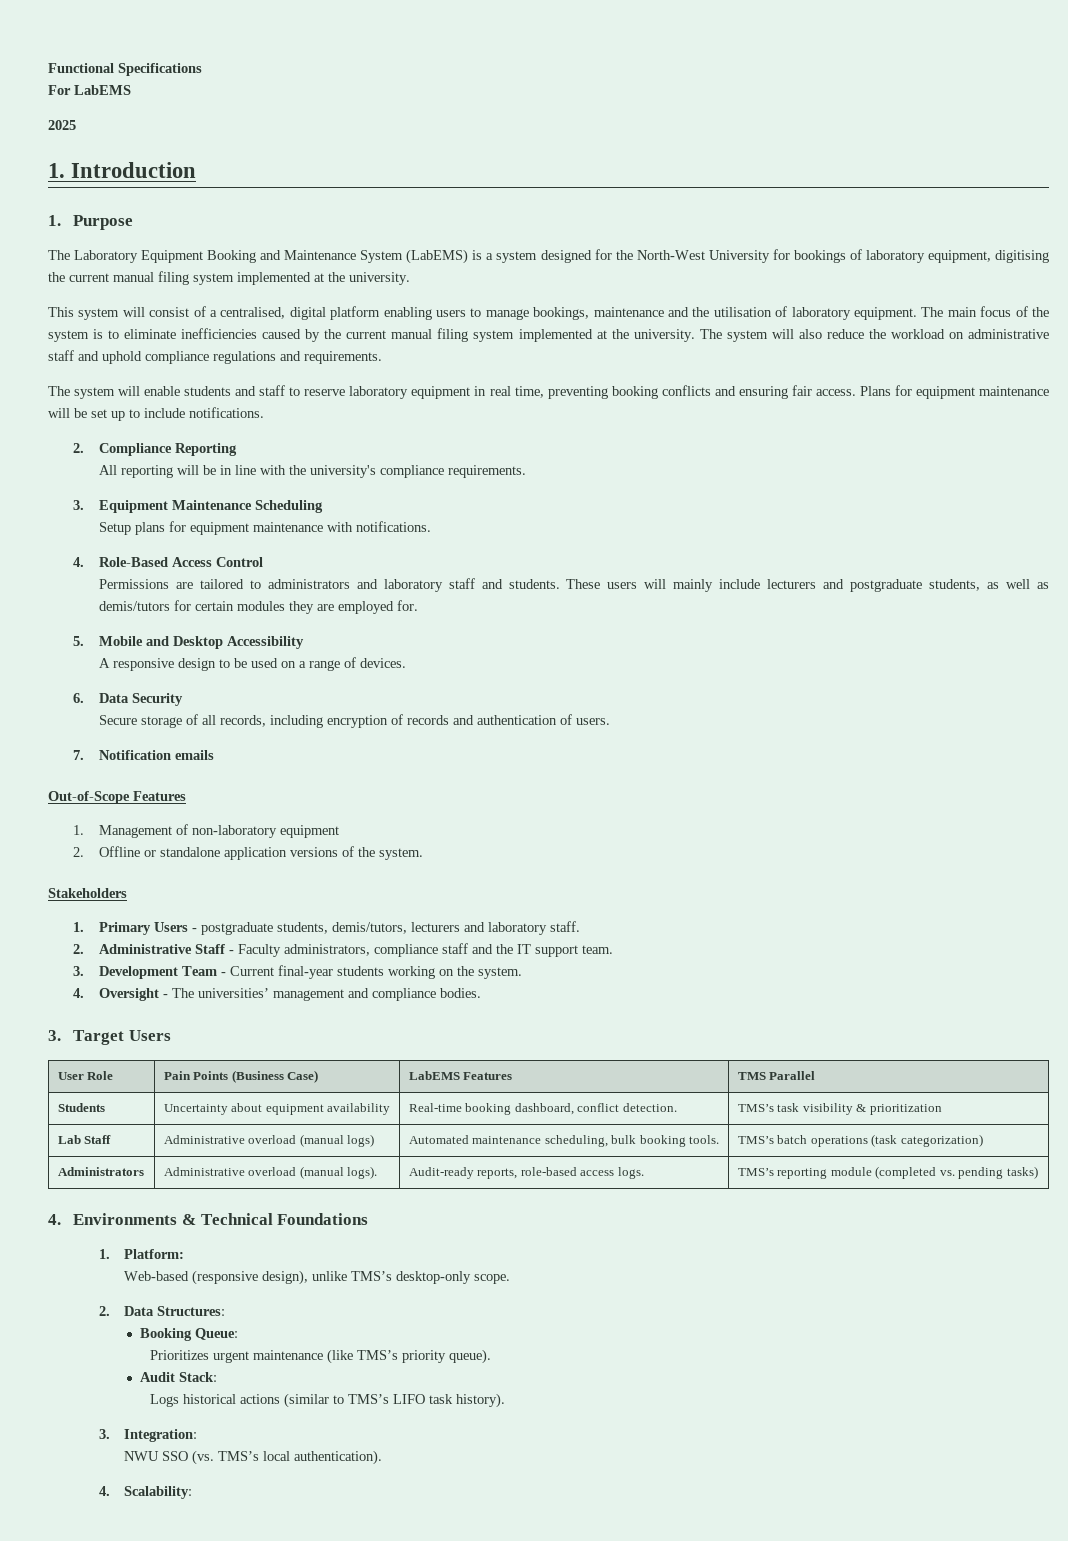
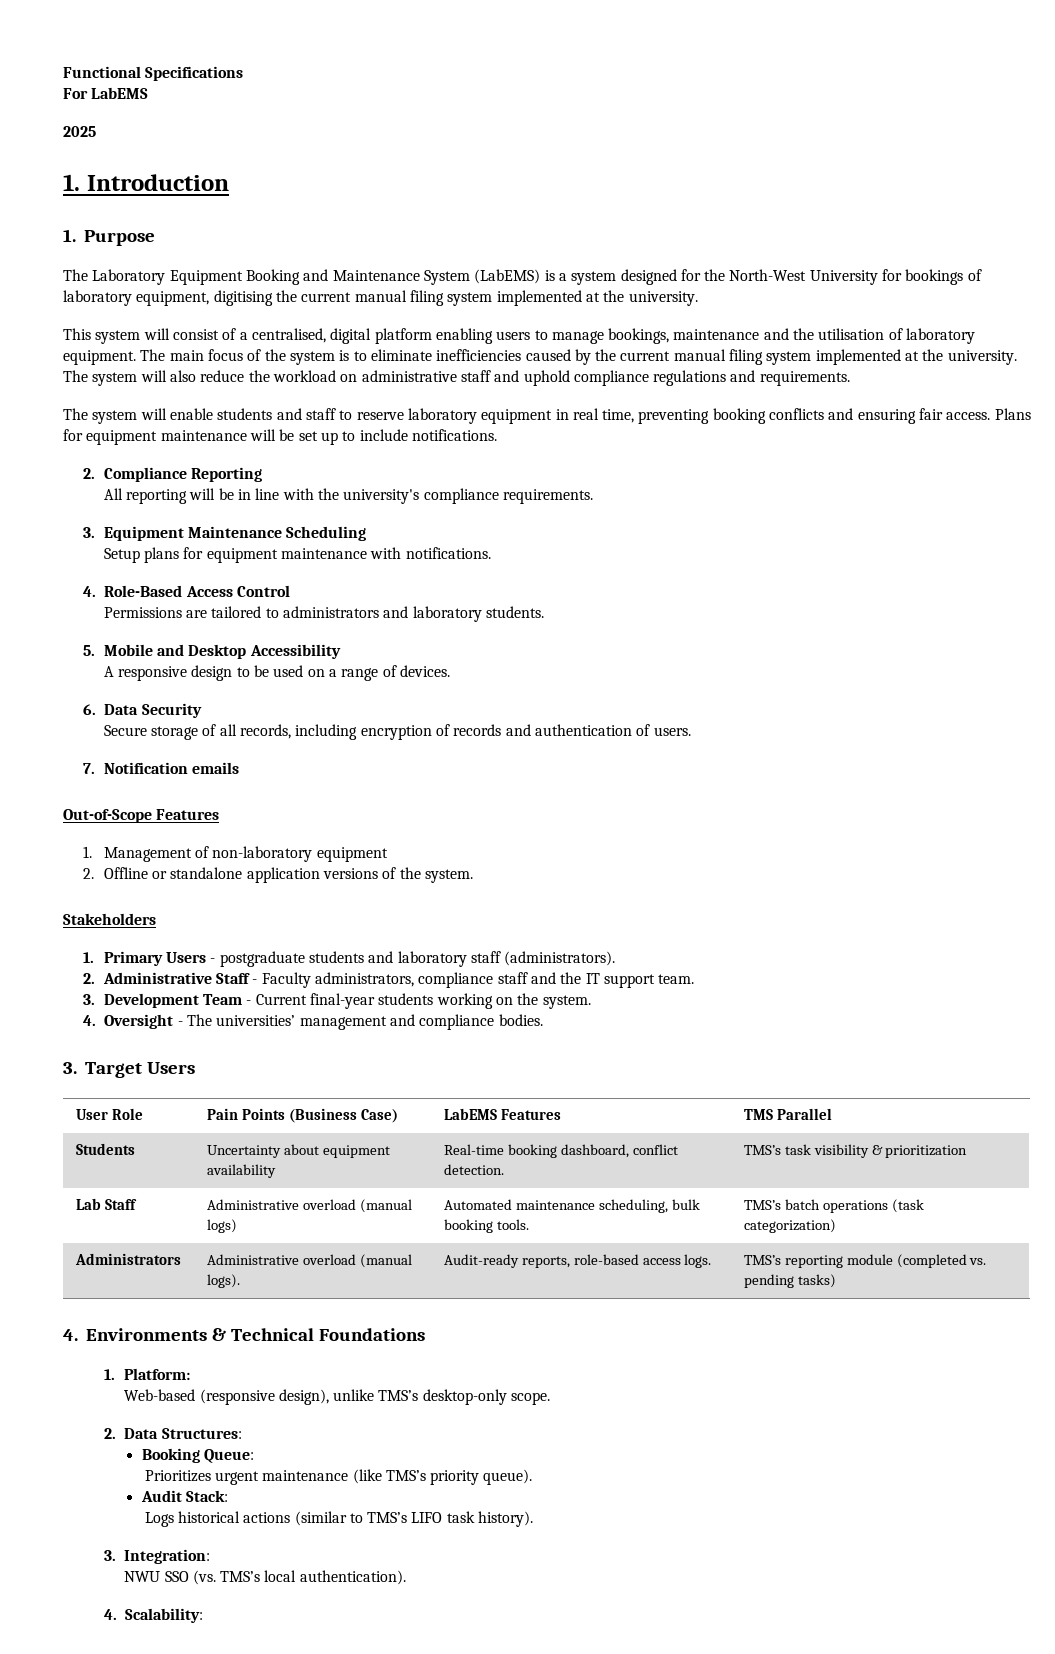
- Permissions are tailored to administrators and laboratory staff and students. These users will mainly include lecturers and postgraduate students, as well as demis/tutors for certain modules they are employed for.
+ Permissions are tailored to administrators and laboratory students.
- 1. Primary Users - postgraduate students, demis/tutors, lecturers and laboratory staff.
+ 1. Primary Users - postgraduate students and laboratory staff (administrators).

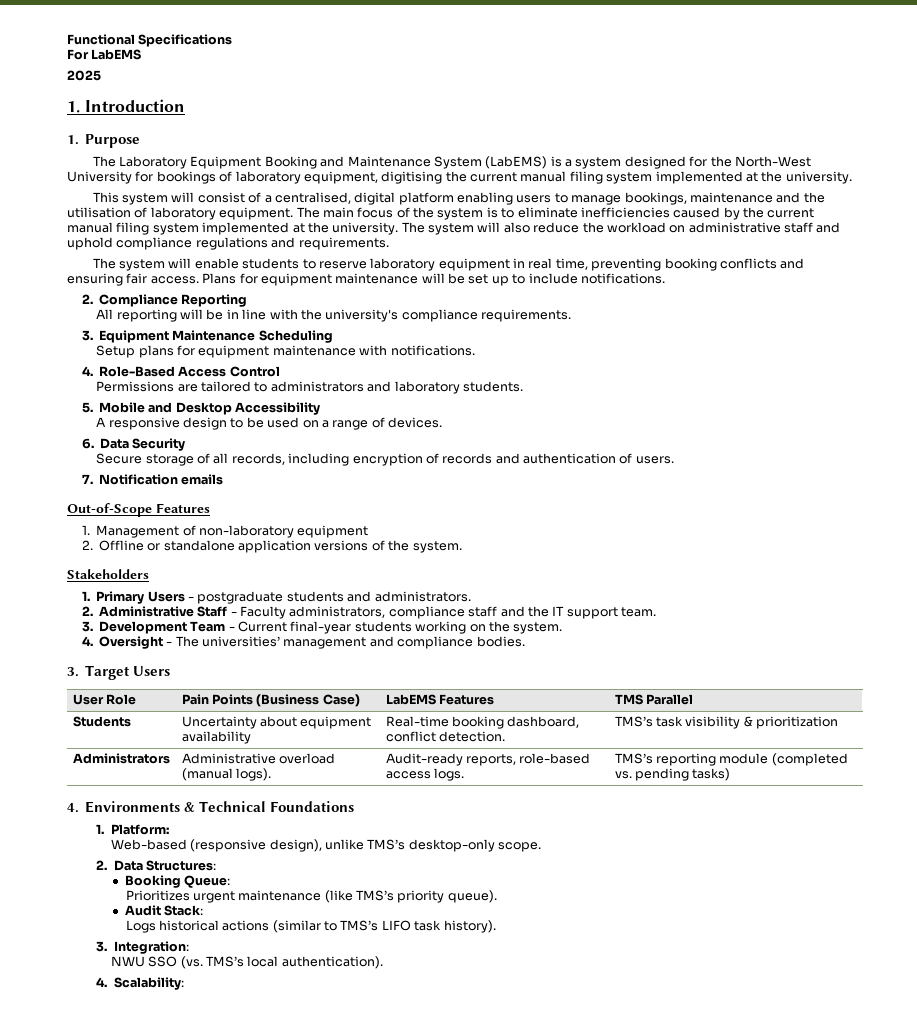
- The system will enable students and staff to reserve laboratory equipment in real time, preventing booking conflicts and ensuring fair access.
+ The system will enable students to reserve laboratory equipment in real time, preventing booking conflicts and ensuring fair access.
- 1. Primary Users - postgraduate students and laboratory staff (administrators).
+ 1. Primary Users - postgraduate students and administrators.
- Lab Staff | Administrative overload (manual logs) | Automated maintenance scheduling, bulk booking tools. | TMS’s batch operations (task categorization)

